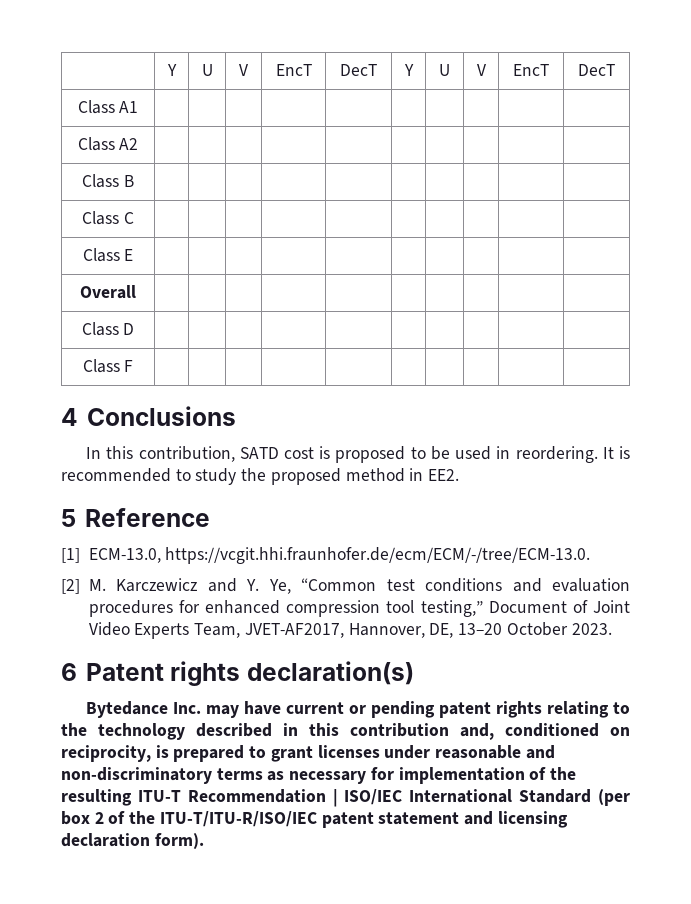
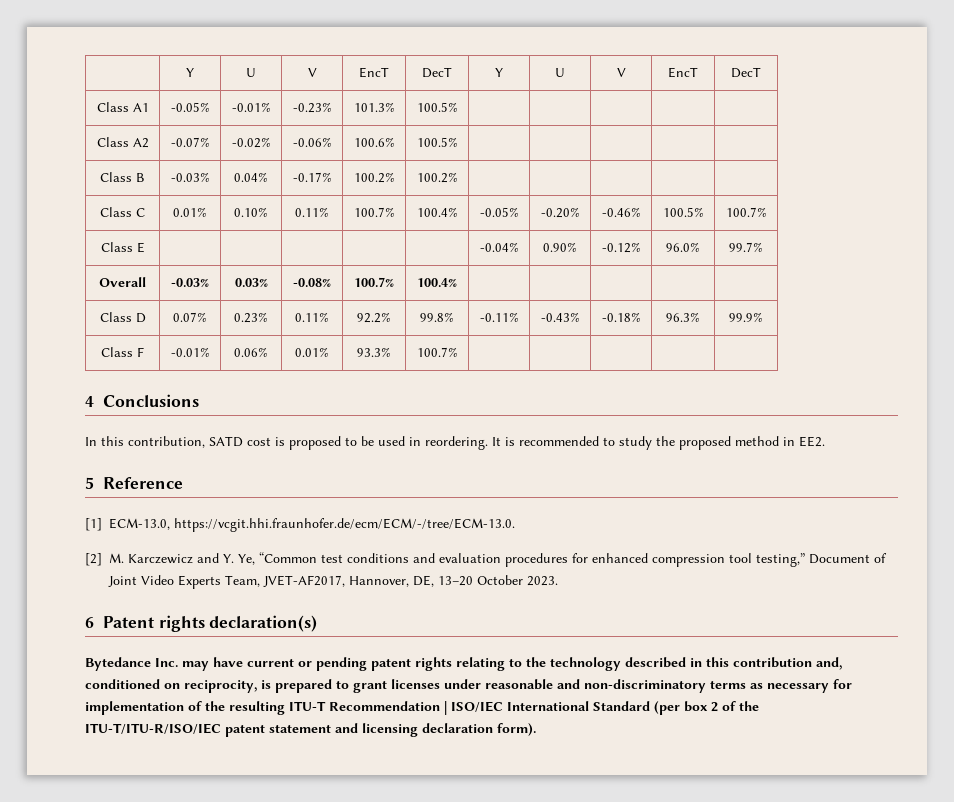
- Class A1 | | | | | | | | | |
- Class A2 | | | | | | | | | |
- Class B | | | | | | | | | |
- Class C | | | | | | | | | |
- Class E | | | | | | | | | |
- Overall | | | | | | | | | |
- Class D | | | | | | | | | |
- Class F | | | | | | | | | |
+ Class A1 | -0.05% | -0.01% | -0.23% | 101.3% | 100.5% | | | | |
+ Class A2 | -0.07% | -0.02% | -0.06% | 100.6% | 100.5% | | | | |
+ Class B | -0.03% | 0.04% | -0.17% | 100.2% | 100.2% | | | | |
+ Class C | 0.01% | 0.10% | 0.11% | 100.7% | 100.4% | -0.05% | -0.20% | -0.46% | 100.5% | 100.7%
+ Class E | | | | | | -0.04% | 0.90% | -0.12% | 96.0% | 99.7%
+ Overall | -0.03% | 0.03% | -0.08% | 100.7% | 100.4% | | | | |
+ Class D | 0.07% | 0.23% | 0.11% | 92.2% | 99.8% | -0.11% | -0.43% | -0.18% | 96.3% | 99.9%
+ Class F | -0.01% | 0.06% | 0.01% | 93.3% | 100.7% | | | | |

